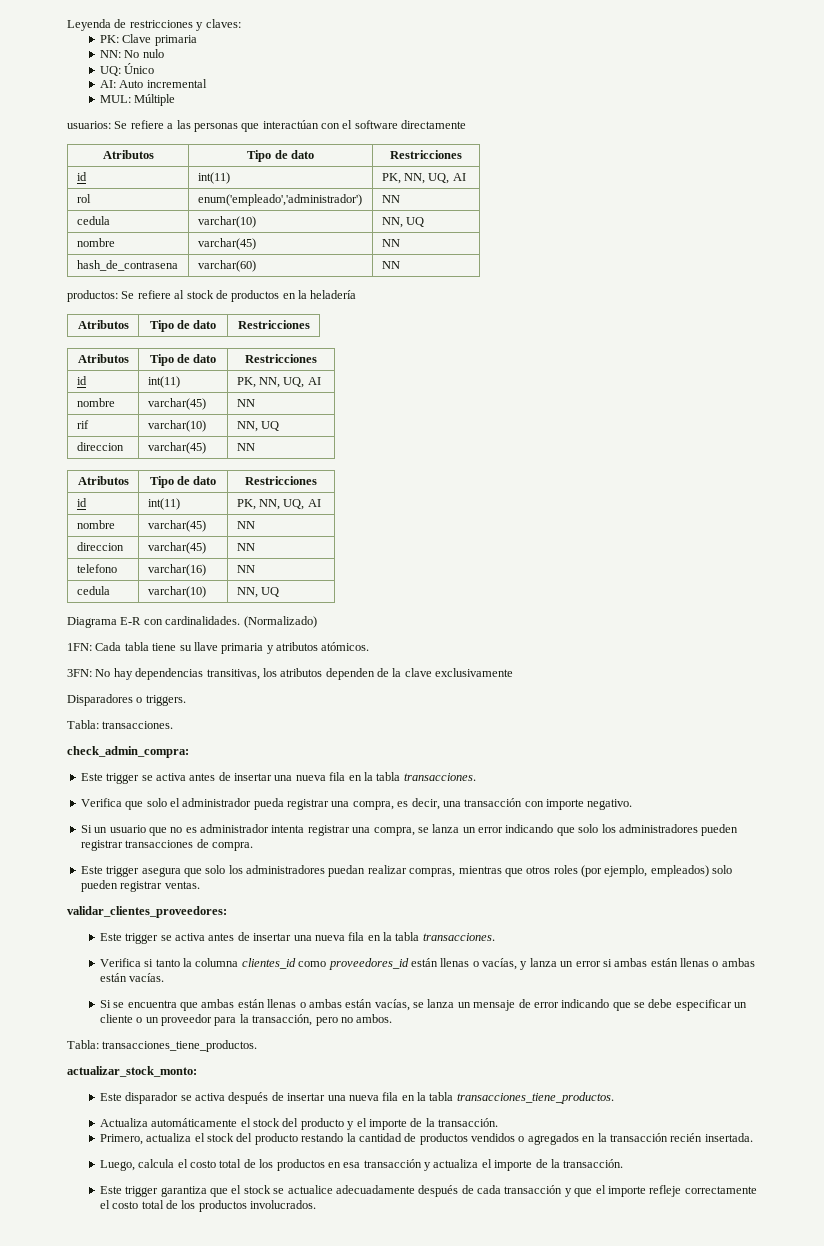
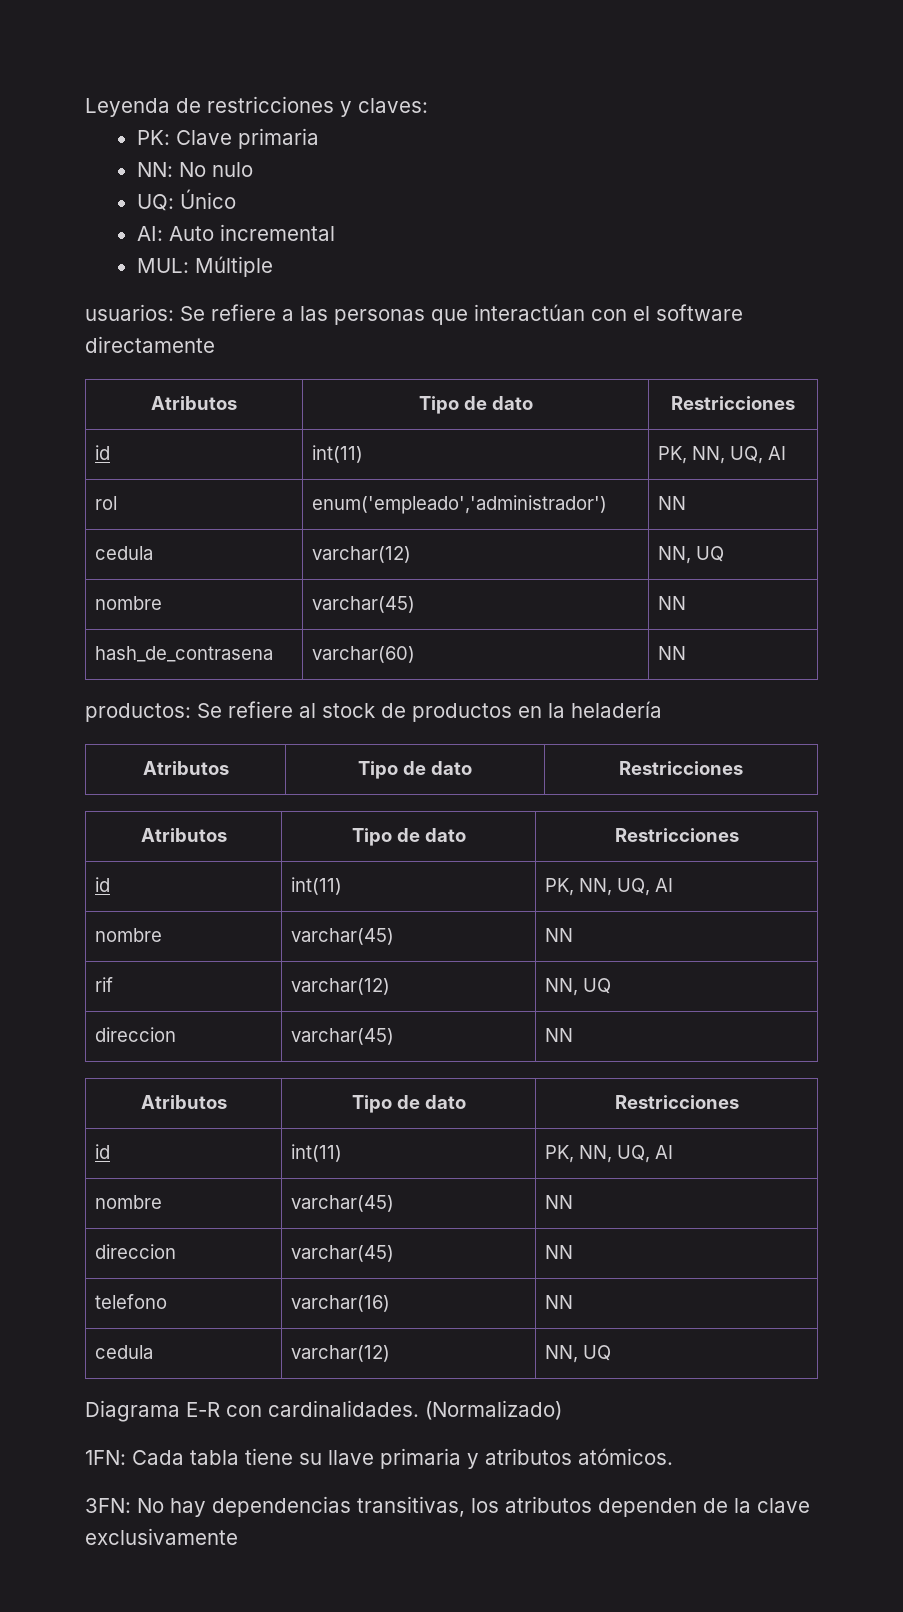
  rol | enum('empleado','administrador') | NN
- cedula | varchar(10) | NN, UQ
+ cedula | varchar(12) | NN, UQ
- rif | varchar(10) | NN, UQ
+ rif | varchar(12) | NN, UQ
  telefono | varchar(16) | NN
- cedula | varchar(10) | NN, UQ
+ cedula | varchar(12) | NN, UQ
- Disparadores o triggers.
- Tabla: transacciones.
- check_admin_compra:
- Este trigger se activa antes de insertar una nueva fila en la tabla transacciones.
- Verifica que solo el administrador pueda registrar una compra, es decir, una transacción con importe negativo.
- Si un usuario que no es administrador intenta registrar una compra, se lanza un error indicando que solo los administradores pueden registrar transacciones de compra.
- Este trigger asegura que solo los administradores puedan realizar compras, mientras que otros roles (por ejemplo, empleados) solo pueden registrar ventas.
- validar_clientes_proveedores:
- Este trigger se activa antes de insertar una nueva fila en la tabla transacciones.
- Verifica si tanto la columna clientes_id como proveedores_id están llenas o vacías, y lanza un error si ambas están llenas o ambas están vacías.
- Si se encuentra que ambas están llenas o ambas están vacías, se lanza un mensaje de error indicando que se debe especificar un cliente o un proveedor para la transacción, pero no ambos.
- Tabla: transacciones_tiene_productos.
- actualizar_stock_monto:
- Este disparador se activa después de insertar una nueva fila en la tabla transacciones_tiene_productos.
- Actualiza automáticamente el stock del producto y el importe de la transacción.
- Primero, actualiza el stock del producto restando la cantidad de productos vendidos o agregados en la transacción recién insertada.
- Luego, calcula el costo total de los productos en esa transacción y actualiza el importe de la transacción.
- Este trigger garantiza que el stock se actualice adecuadamente después de cada transacción y que el importe refleje correctamente el costo total de los productos involucrados.

